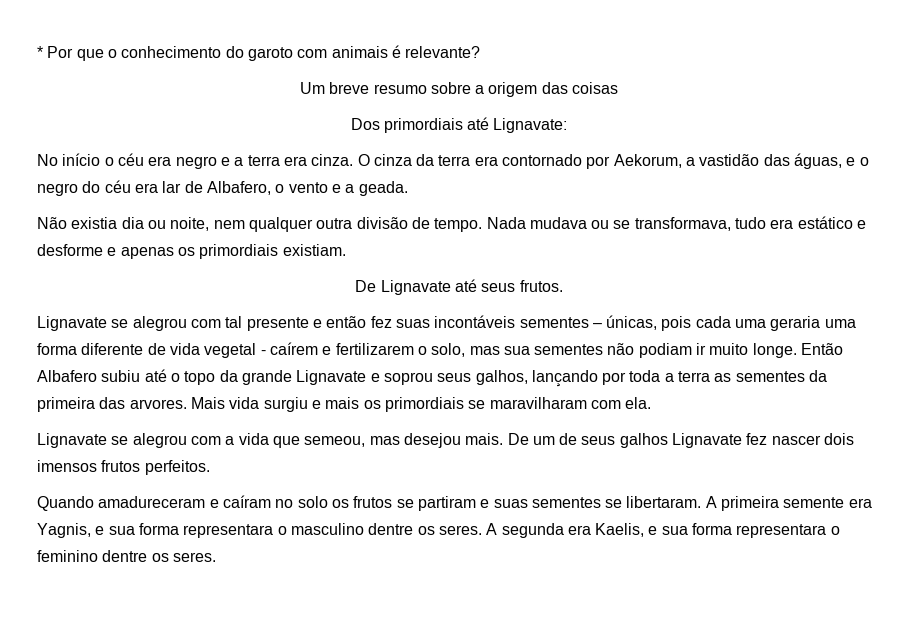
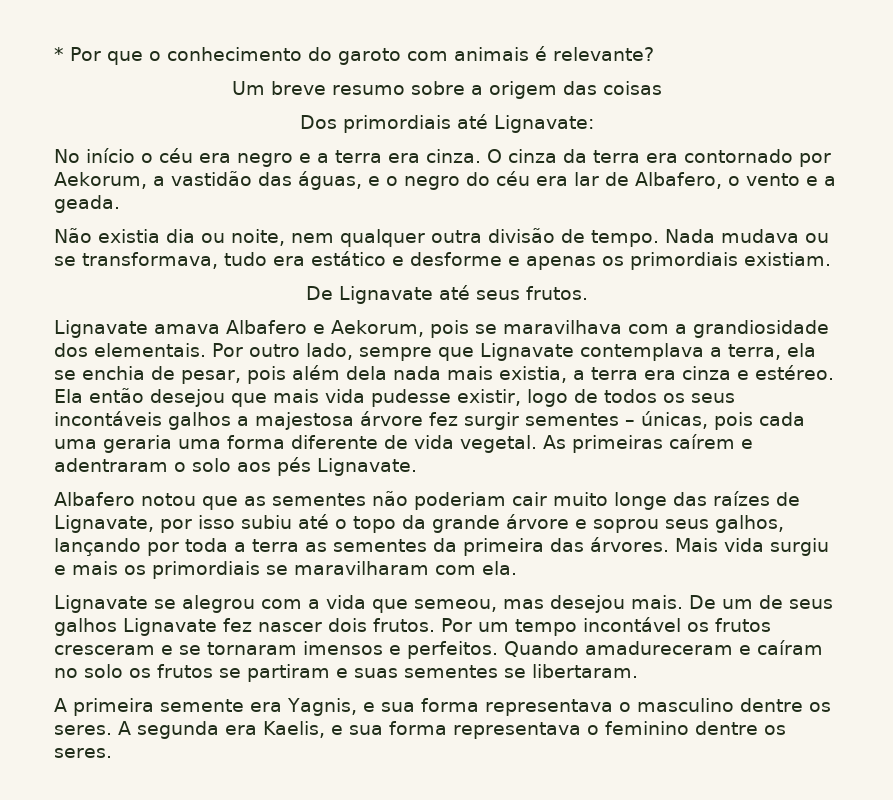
- Lignavate se alegrou com tal presente e então fez suas incontáveis sementes – únicas, pois cada uma geraria uma forma diferente de vida vegetal - caírem e fertilizarem o solo, mas sua sementes não podiam ir muito longe. Então Albafero subiu até o topo da grande Lignavate e soprou seus galhos, lançando por toda a terra as sementes da primeira das arvores.
+ Lignavate amava Albafero e Aekorum, pois se maravilhava com a grandiosidade dos elementais. Por outro lado, sempre que Lignavate contemplava a terra, ela se enchia de pesar, pois além dela nada mais existia, a terra era cinza e estéreo. Ela então desejou que mais vida pudesse existir, logo de todos os seus incontáveis galhos a majestosa árvore fez surgir sementes – únicas, pois cada uma geraria uma forma diferente de vida vegetal. As primeiras caírem e adentraram o solo aos pés Lignavate.
+ Albafero notou que as sementes não poderiam cair muito longe das raízes de Lignavate, por isso subiu até o topo da grande árvore e soprou seus galhos, lançando por toda a terra as sementes da primeira das árvores.
- De um de seus galhos Lignavate fez nascer dois imensos frutos perfeitos.
- Quando amadureceram e caíram no solo os frutos se partiram e suas sementes se libertaram. A primeira semente era Yagnis, e sua forma representara o masculino dentre os seres.
+ De um de seus galhos Lignavate fez nascer dois frutos. Por um tempo incontável os frutos cresceram e se tornaram imensos e perfeitos. Quando amadureceram e caíram no solo os frutos se partiram e suas sementes se libertaram.
+ A primeira semente era Yagnis, e sua forma representava o masculino dentre os seres.
- A segunda era Kaelis, e sua forma representara o feminino dentre os seres.
+ A segunda era Kaelis, e sua forma representava o feminino dentre os seres.

